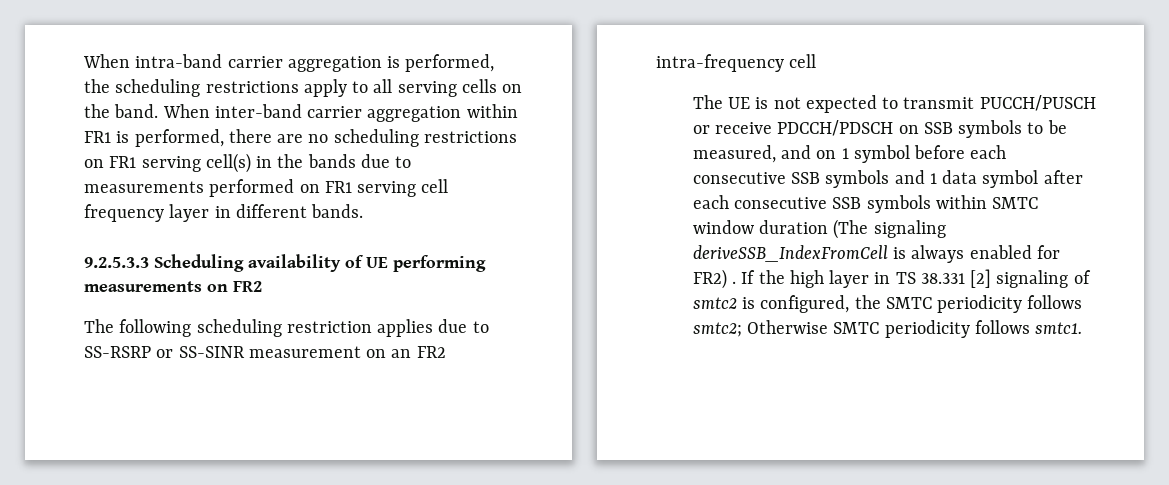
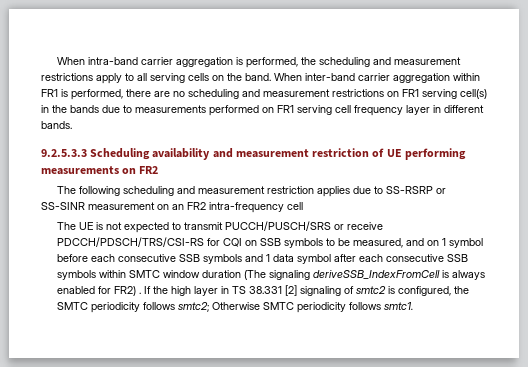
- When intra-band carrier aggregation is performed, the scheduling restrictions apply to all serving cells on the band.
+ When intra-band carrier aggregation is performed, the scheduling and measurement restrictions apply to all serving cells on the band.
- When inter-band carrier aggregation within FR1 is performed, there are no scheduling restrictions on FR1 serving cell(s) in the bands due to measurements performed on FR1 serving cell frequency layer in different bands.
+ When inter-band carrier aggregation within FR1 is performed, there are no scheduling and measurement restrictions on FR1 serving cell(s) in the bands due to measurements performed on FR1 serving cell frequency layer in different bands.
- 9.2.5.3.3 Scheduling availability of UE performing measurements on FR2
+ 9.2.5.3.3 Scheduling availability and measurement restriction of UE performing measurements on FR2
- The following scheduling restriction applies due to SS-RSRP or SS-SINR measurement on an FR2 intra-frequency cell
+ The following scheduling and measurement restriction applies due to SS-RSRP or SS-SINR measurement on an FR2 intra-frequency cell
- The UE is not expected to transmit PUCCH/PUSCH or receive PDCCH/PDSCH on SSB symbols to be measured, and on 1 symbol before each consecutive SSB symbols and 1 data symbol after each consecutive SSB symbols within SMTC window duration (The signaling deriveSSB_IndexFromCell is always enabled for FR2) .
+ The UE is not expected to transmit PUCCH/PUSCH/SRS or receive PDCCH/PDSCH/TRS/CSI-RS for CQI on SSB symbols to be measured, and on 1 symbol before each consecutive SSB symbols and 1 data symbol after each consecutive SSB symbols within SMTC window duration (The signaling deriveSSB_IndexFromCell is always enabled for FR2) .

